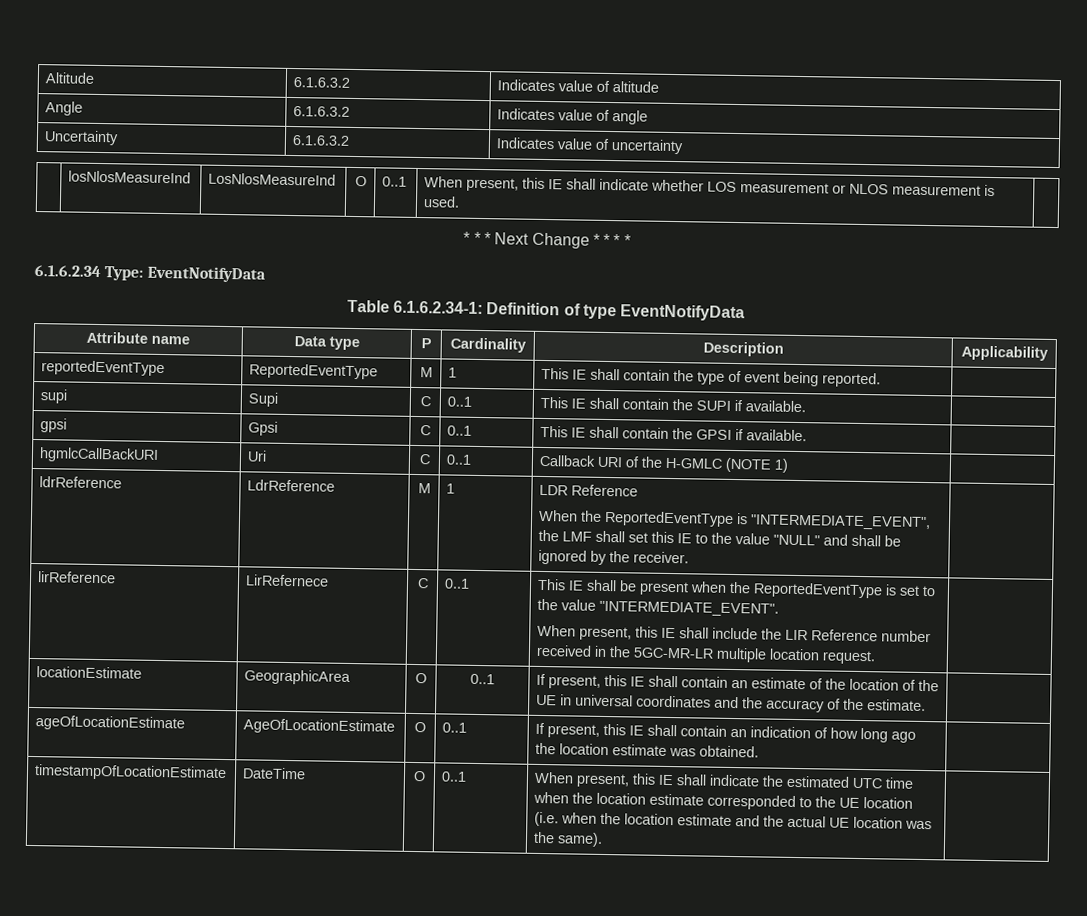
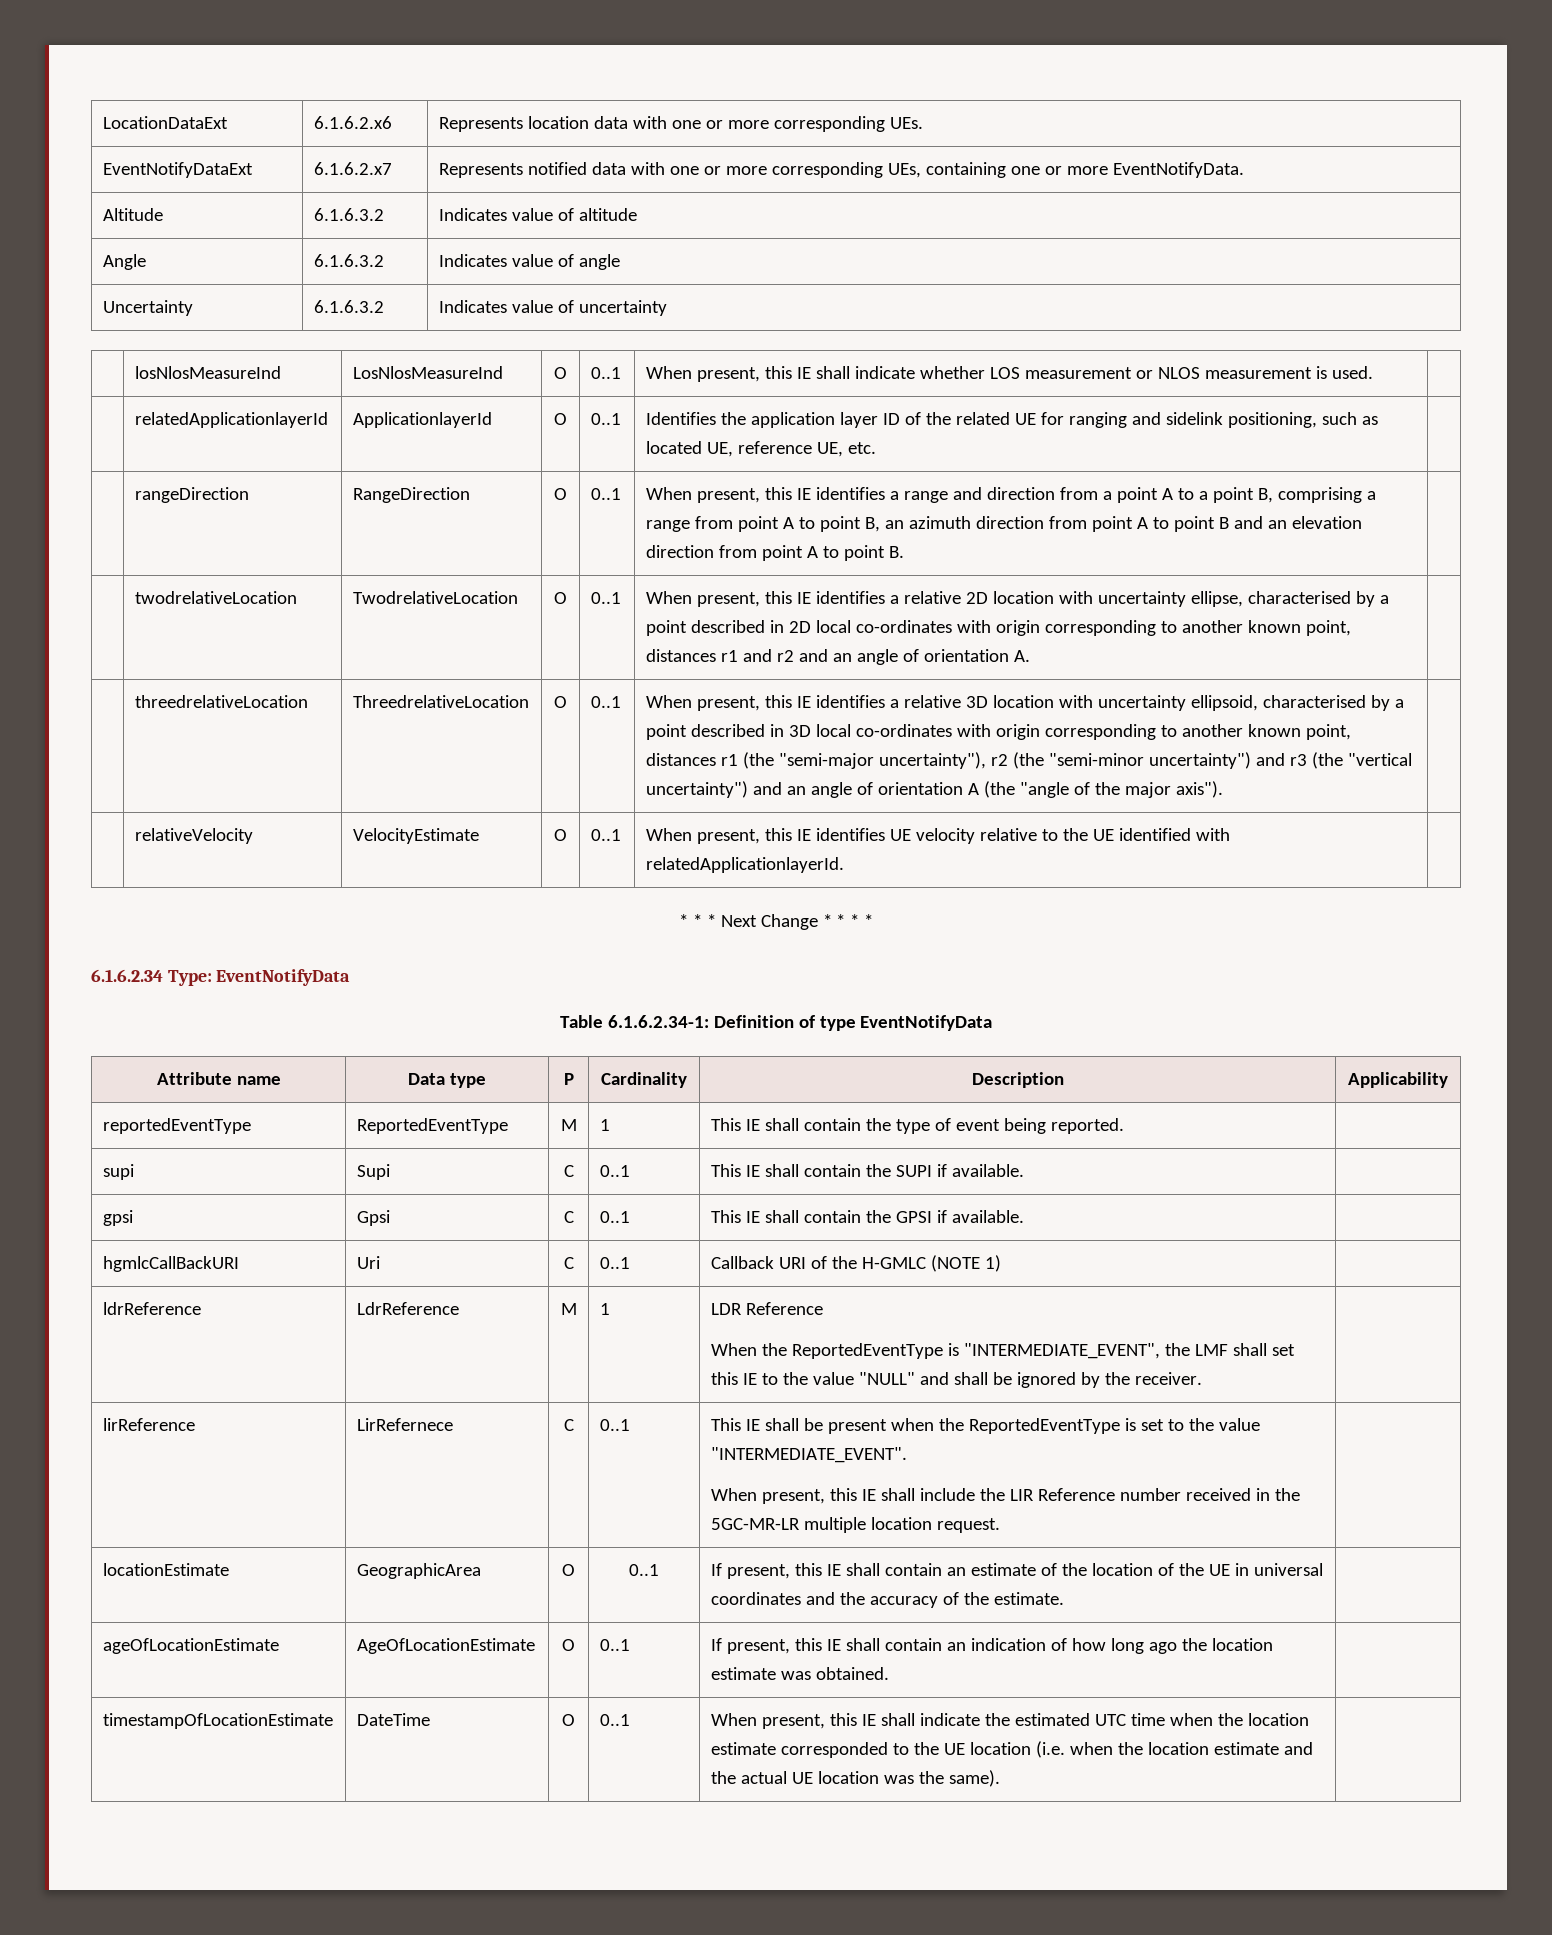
+ LocationDataExt | 6.1.6.2.x6 | Represents location data with one or more corresponding UEs.
+ EventNotifyDataExt | 6.1.6.2.x7 | Represents notified data with one or more corresponding UEs, containing one or more EventNotifyData.
+ | relatedApplicationlayerId | ApplicationlayerId | O | 0..1 | Identifies the application layer ID of the related UE for ranging and sidelink positioning, such as located UE, reference UE, etc. |
+ | rangeDirection | RangeDirection | O | 0..1 | When present, this IE identifies a range and direction from a point A to a point B, comprising a range from point A to point B, an azimuth direction from point A to point B and an elevation direction from point A to point B. |
+ | twodrelativeLocation | TwodrelativeLocation | O | 0..1 | When present, this IE identifies a relative 2D location with uncertainty ellipse, characterised by a point described in 2D local co-ordinates with origin corresponding to another known point, distances r1 and r2 and an angle of orientation A. |
+ | threedrelativeLocation | ThreedrelativeLocation | O | 0..1 | When present, this IE identifies a relative 3D location with uncertainty ellipsoid, characterised by a point described in 3D local co-ordinates with origin corresponding to another known point, distances r1 (the "semi-major uncertainty"), r2 (the "semi-minor uncertainty") and r3 (the "vertical uncertainty") and an angle of orientation A (the "angle of the major axis"). |
+ | relativeVelocity | VelocityEstimate | O | 0..1 | When present, this IE identifies UE velocity relative to the UE identified with relatedApplicationlayerId. |

